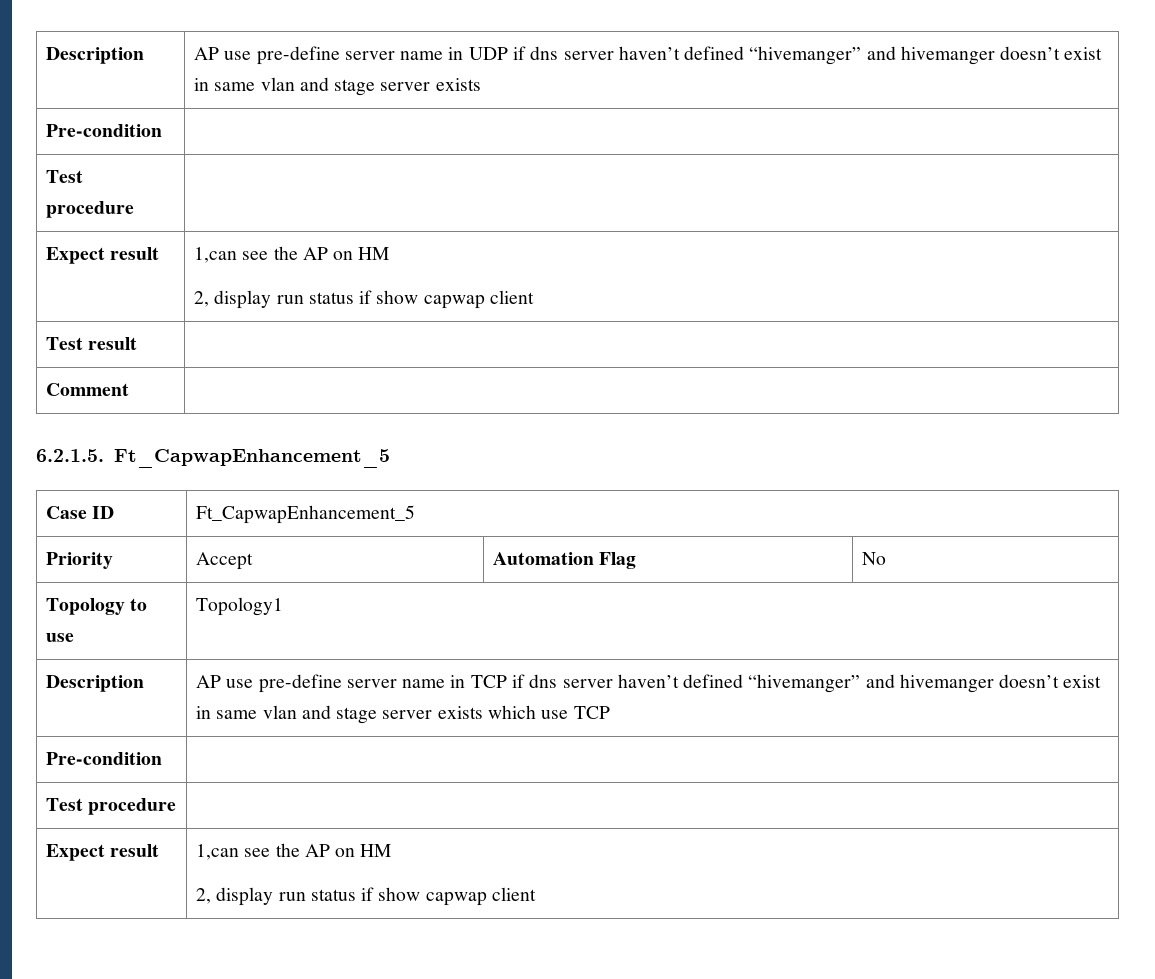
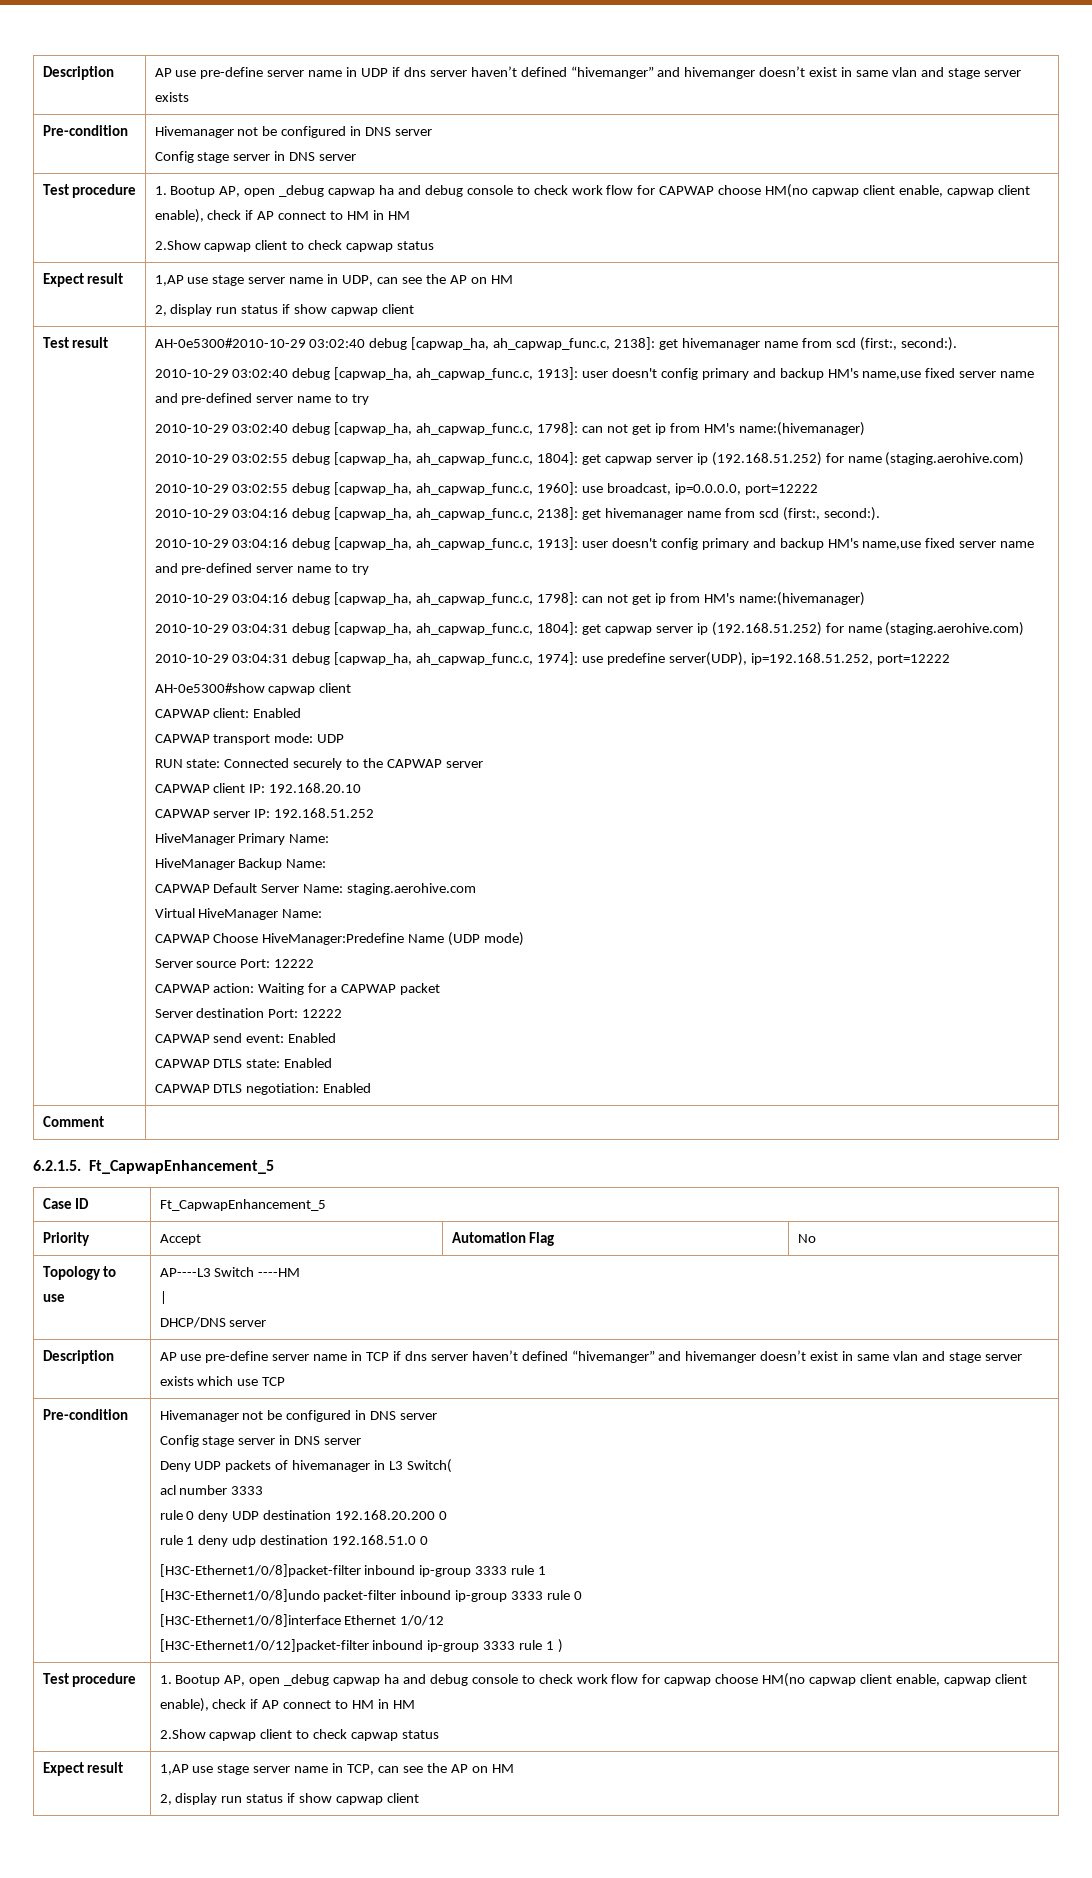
  Description | AP use pre-define server name in UDP if dns server haven’t defined “hivemanger” and hivemanger doesn’t exist in same vlan and stage server exists
- Pre-condition |
- Test procedure |
- Expect result | 1,can see the AP on HM
+ Pre-condition | Hivemanager not be configured in DNS server
+ Config stage server in DNS server
+ Test procedure | 1. Bootup AP, open _debug capwap ha and debug console to check work flow for CAPWAP choose HM(no capwap client enable, capwap client enable), check if AP connect to HM in HM
+ 2.Show capwap client to check capwap status
+ Expect result | 1,AP use stage server name in UDP, can see the AP on HM
+ AH-0e5300#2010-10-29 03:02:40 debug [capwap_ha, ah_capwap_func.c, 2138]: get hivemanager name from scd (first:, second:).
+ 2010-10-29 03:02:40 debug [capwap_ha, ah_capwap_func.c, 1913]: user doesn't config primary and backup HM's name,use fixed server name and pre-defined server name to try
+ 2010-10-29 03:02:40 debug [capwap_ha, ah_capwap_func.c, 1798]: can not get ip from HM's name:(hivemanager)
+ 2010-10-29 03:02:55 debug [capwap_ha, ah_capwap_func.c, 1804]: get capwap server ip (192.168.51.252) for name (staging.aerohive.com)
+ 2010-10-29 03:02:55 debug [capwap_ha, ah_capwap_func.c, 1960]: use broadcast, ip=0.0.0.0, port=12222
+ 2010-10-29 03:04:16 debug [capwap_ha, ah_capwap_func.c, 2138]: get hivemanager name from scd (first:, second:).
+ 2010-10-29 03:04:16 debug [capwap_ha, ah_capwap_func.c, 1913]: user doesn't config primary and backup HM's name,use fixed server name and pre-defined server name to try
+ 2010-10-29 03:04:16 debug [capwap_ha, ah_capwap_func.c, 1798]: can not get ip from HM's name:(hivemanager)
+ 2010-10-29 03:04:31 debug [capwap_ha, ah_capwap_func.c, 1804]: get capwap server ip (192.168.51.252) for name (staging.aerohive.com)
+ 2010-10-29 03:04:31 debug [capwap_ha, ah_capwap_func.c, 1974]: use predefine server(UDP), ip=192.168.51.252, port=12222
+ AH-0e5300#show capwap client
+ CAPWAP client: Enabled
+ CAPWAP transport mode: UDP
+ RUN state: Connected securely to the CAPWAP server
+ CAPWAP client IP: 192.168.20.10
+ CAPWAP server IP: 192.168.51.252
+ HiveManager Primary Name:
+ HiveManager Backup Name:
+ CAPWAP Default Server Name: staging.aerohive.com
+ Virtual HiveManager Name:
+ CAPWAP Choose HiveManager:Predefine Name (UDP mode)
+ Server source Port: 12222
+ CAPWAP action: Waiting for a CAPWAP packet
+ Server destination Port: 12222
+ CAPWAP send event: Enabled
+ CAPWAP DTLS state: Enabled
+ CAPWAP DTLS negotiation: Enabled
- Topology to use | Topology1
+ Topology to use | AP----L3 Switch ----HM
+ |
+ DHCP/DNS server
  Description | AP use pre-define server name in TCP if dns server haven’t defined “hivemanger” and hivemanger doesn’t exist in same vlan and stage server exists which use TCP
- Pre-condition |
- Test procedure |
- Expect result | 1,can see the AP on HM
+ Pre-condition | Hivemanager not be configured in DNS server
+ Config stage server in DNS server
+ Deny UDP packets of hivemanager in L3 Switch(
+ acl number 3333
+ rule 0 deny UDP destination 192.168.20.200 0
+ rule 1 deny udp destination 192.168.51.0 0
+ [H3C-Ethernet1/0/8]packet-filter inbound ip-group 3333 rule 1
+ [H3C-Ethernet1/0/8]undo packet-filter inbound ip-group 3333 rule 0
+ [H3C-Ethernet1/0/8]interface Ethernet 1/0/12
+ [H3C-Ethernet1/0/12]packet-filter inbound ip-group 3333 rule 1 )
+ Test procedure | 1. Bootup AP, open _debug capwap ha and debug console to check work flow for capwap choose HM(no capwap client enable, capwap client enable), check if AP connect to HM in HM
+ 2.Show capwap client to check capwap status
+ Expect result | 1,AP use stage server name in TCP, can see the AP on HM

